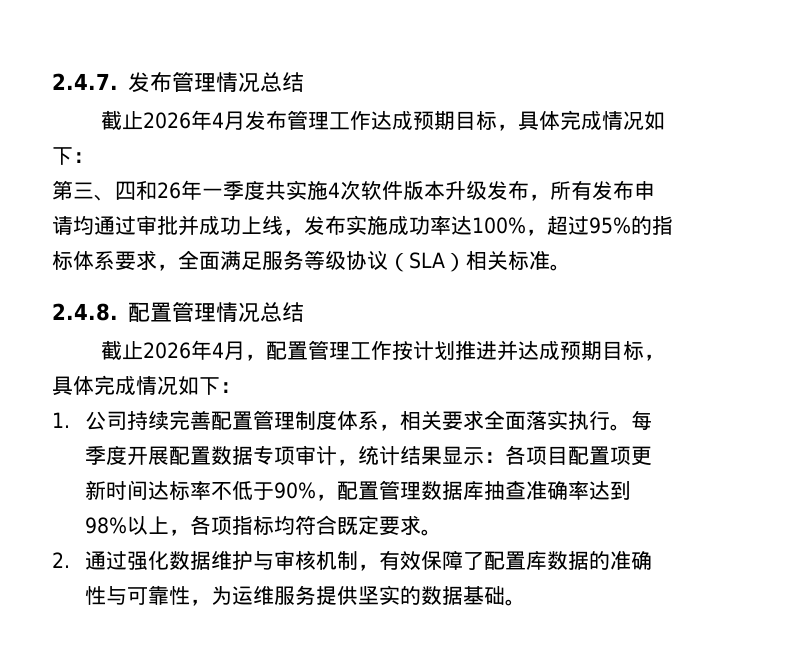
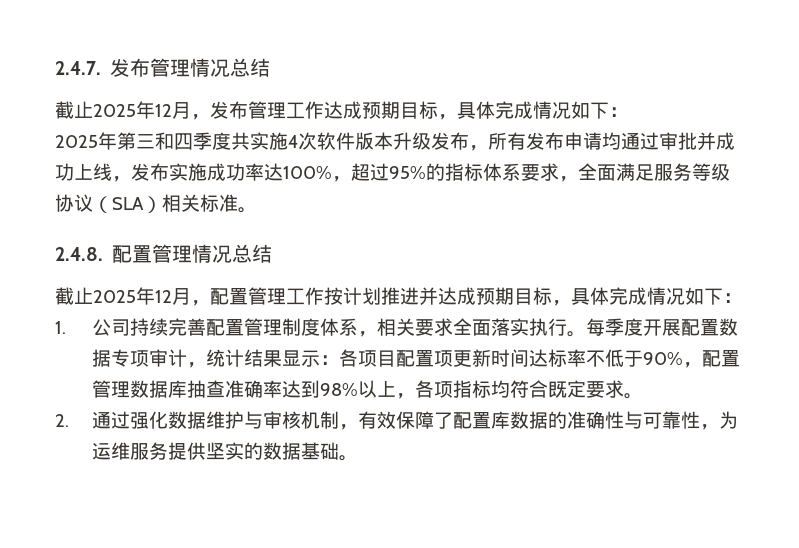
- 截止2026年4月发布管理工作达成预期目标，具体完成情况如下：
+ 截止2025年12月，发布管理工作达成预期目标，具体完成情况如下：
- 第三、四和26年一季度共实施4次软件版本升级发布，所有发布申请均通过审批并成功上线，发布实施成功率达100%，超过95%的指标体系要求，全面满足服务等级协议（SLA）相关标准。
+ 2025年第三和四季度共实施4次软件版本升级发布，所有发布申请均通过审批并成功上线，发布实施成功率达100%，超过95%的指标体系要求，全面满足服务等级协议（SLA）相关标准。
- 截止2026年4月，配置管理工作按计划推进并达成预期目标，具体完成情况如下：
+ 截止2025年12月，配置管理工作按计划推进并达成预期目标，具体完成情况如下：

